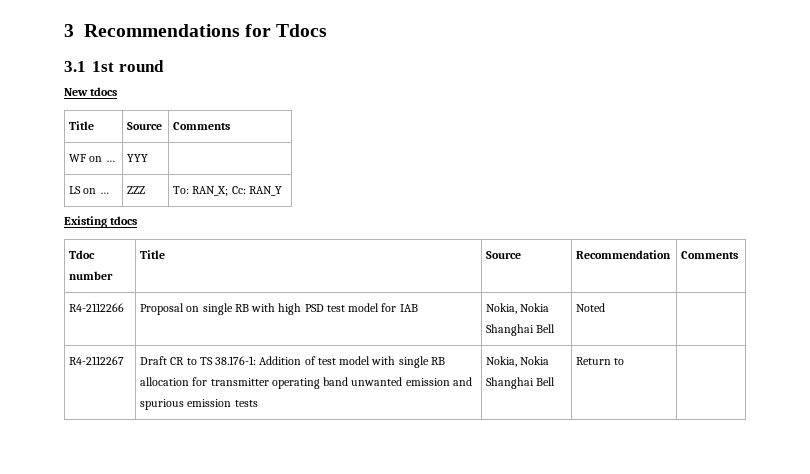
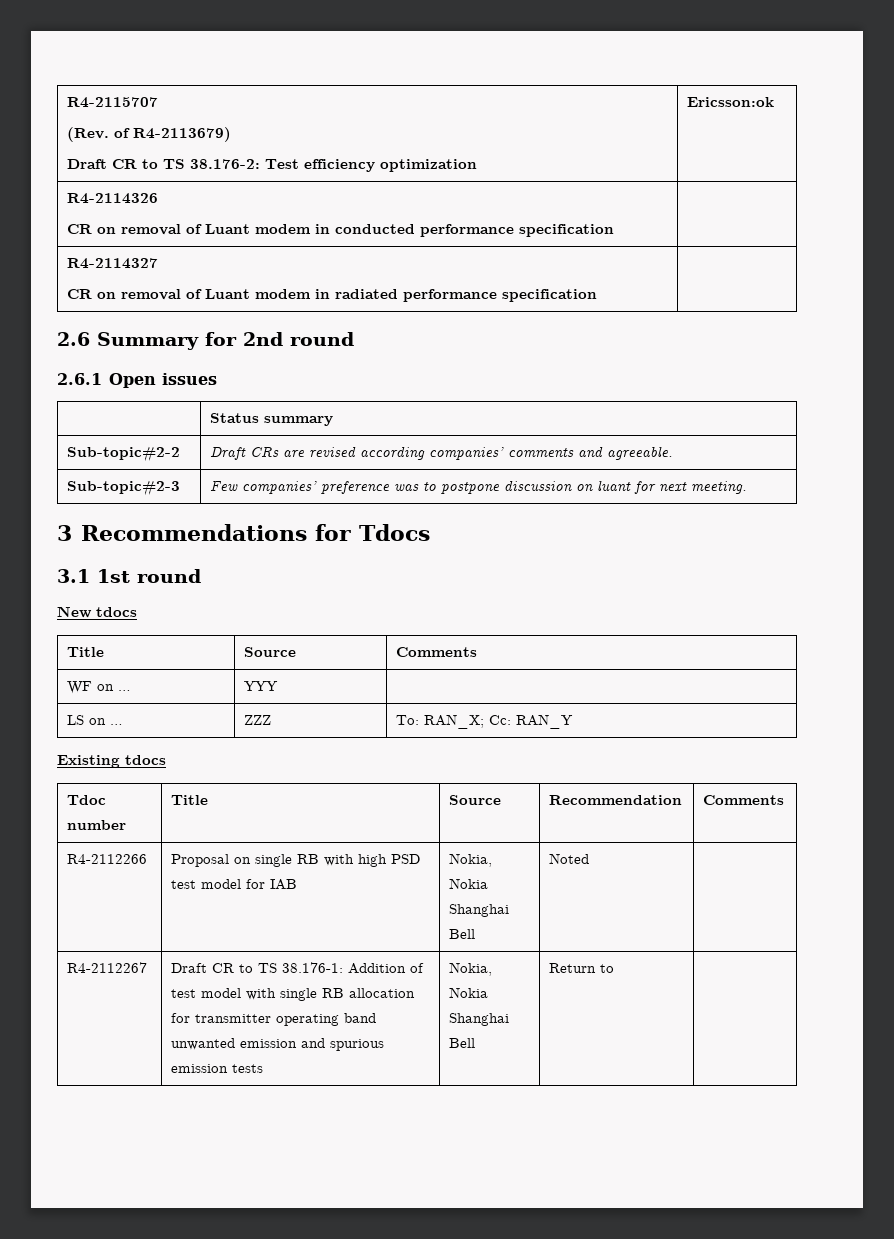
+ R4-2115707
+ (Rev. of R4-2113679)
+ Draft CR to TS 38.176-2: Test efficiency optimization | Ericsson:ok
+ R4-2114326
+ CR on removal of Luant modem in conducted performance specification |
+ R4-2114327
+ CR on removal of Luant modem in radiated performance specification |
+ 2.6 Summary for 2nd round
+ 2.6.1 Open issues
+ | Status summary
+ Sub-topic#2-2 | Draft CRs are revised according companies’ comments and agreeable.
+ Sub-topic#2-3 | Few companies’ preference was to postpone discussion on luant for next meeting.

